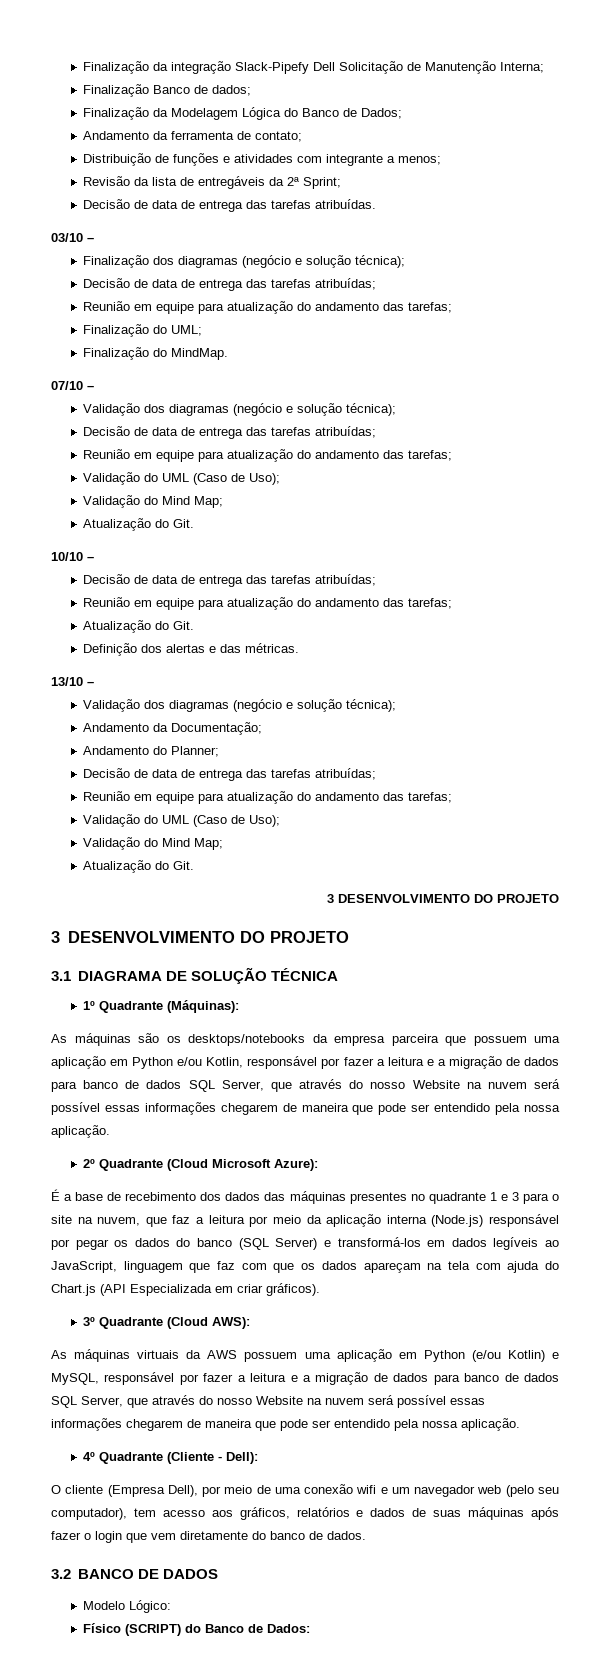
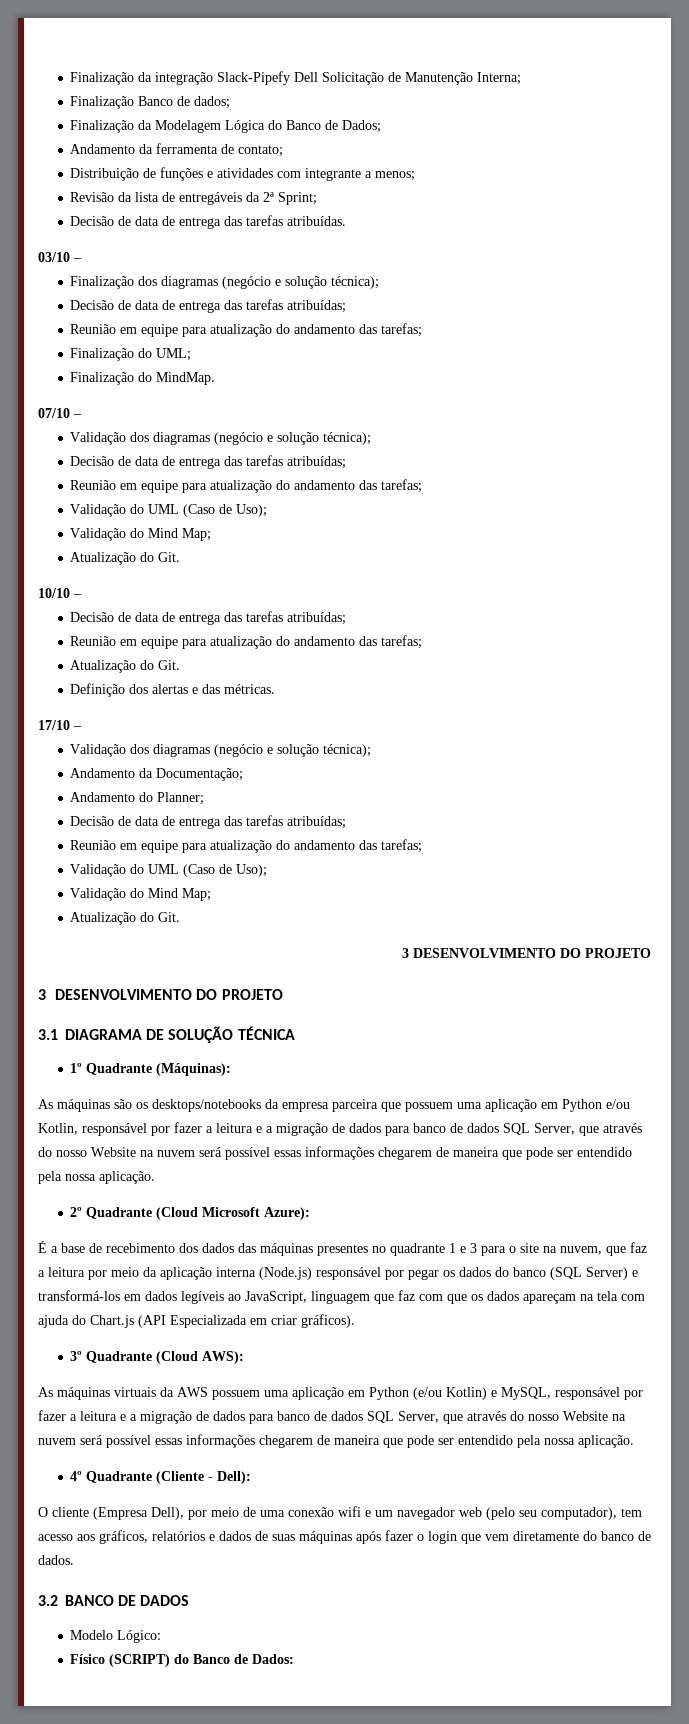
- 13/10 –
+ 17/10 –

